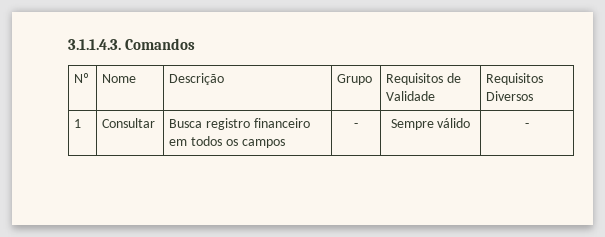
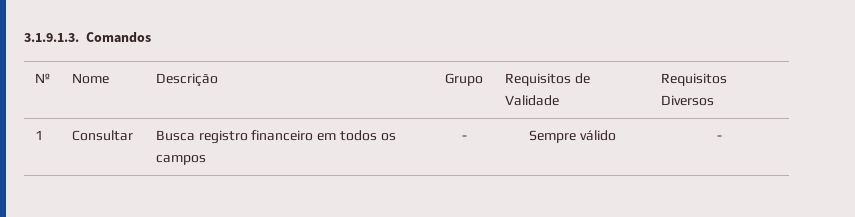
- 3.1.1.4.3. Comandos
+ 3.1.9.1.3. Comandos

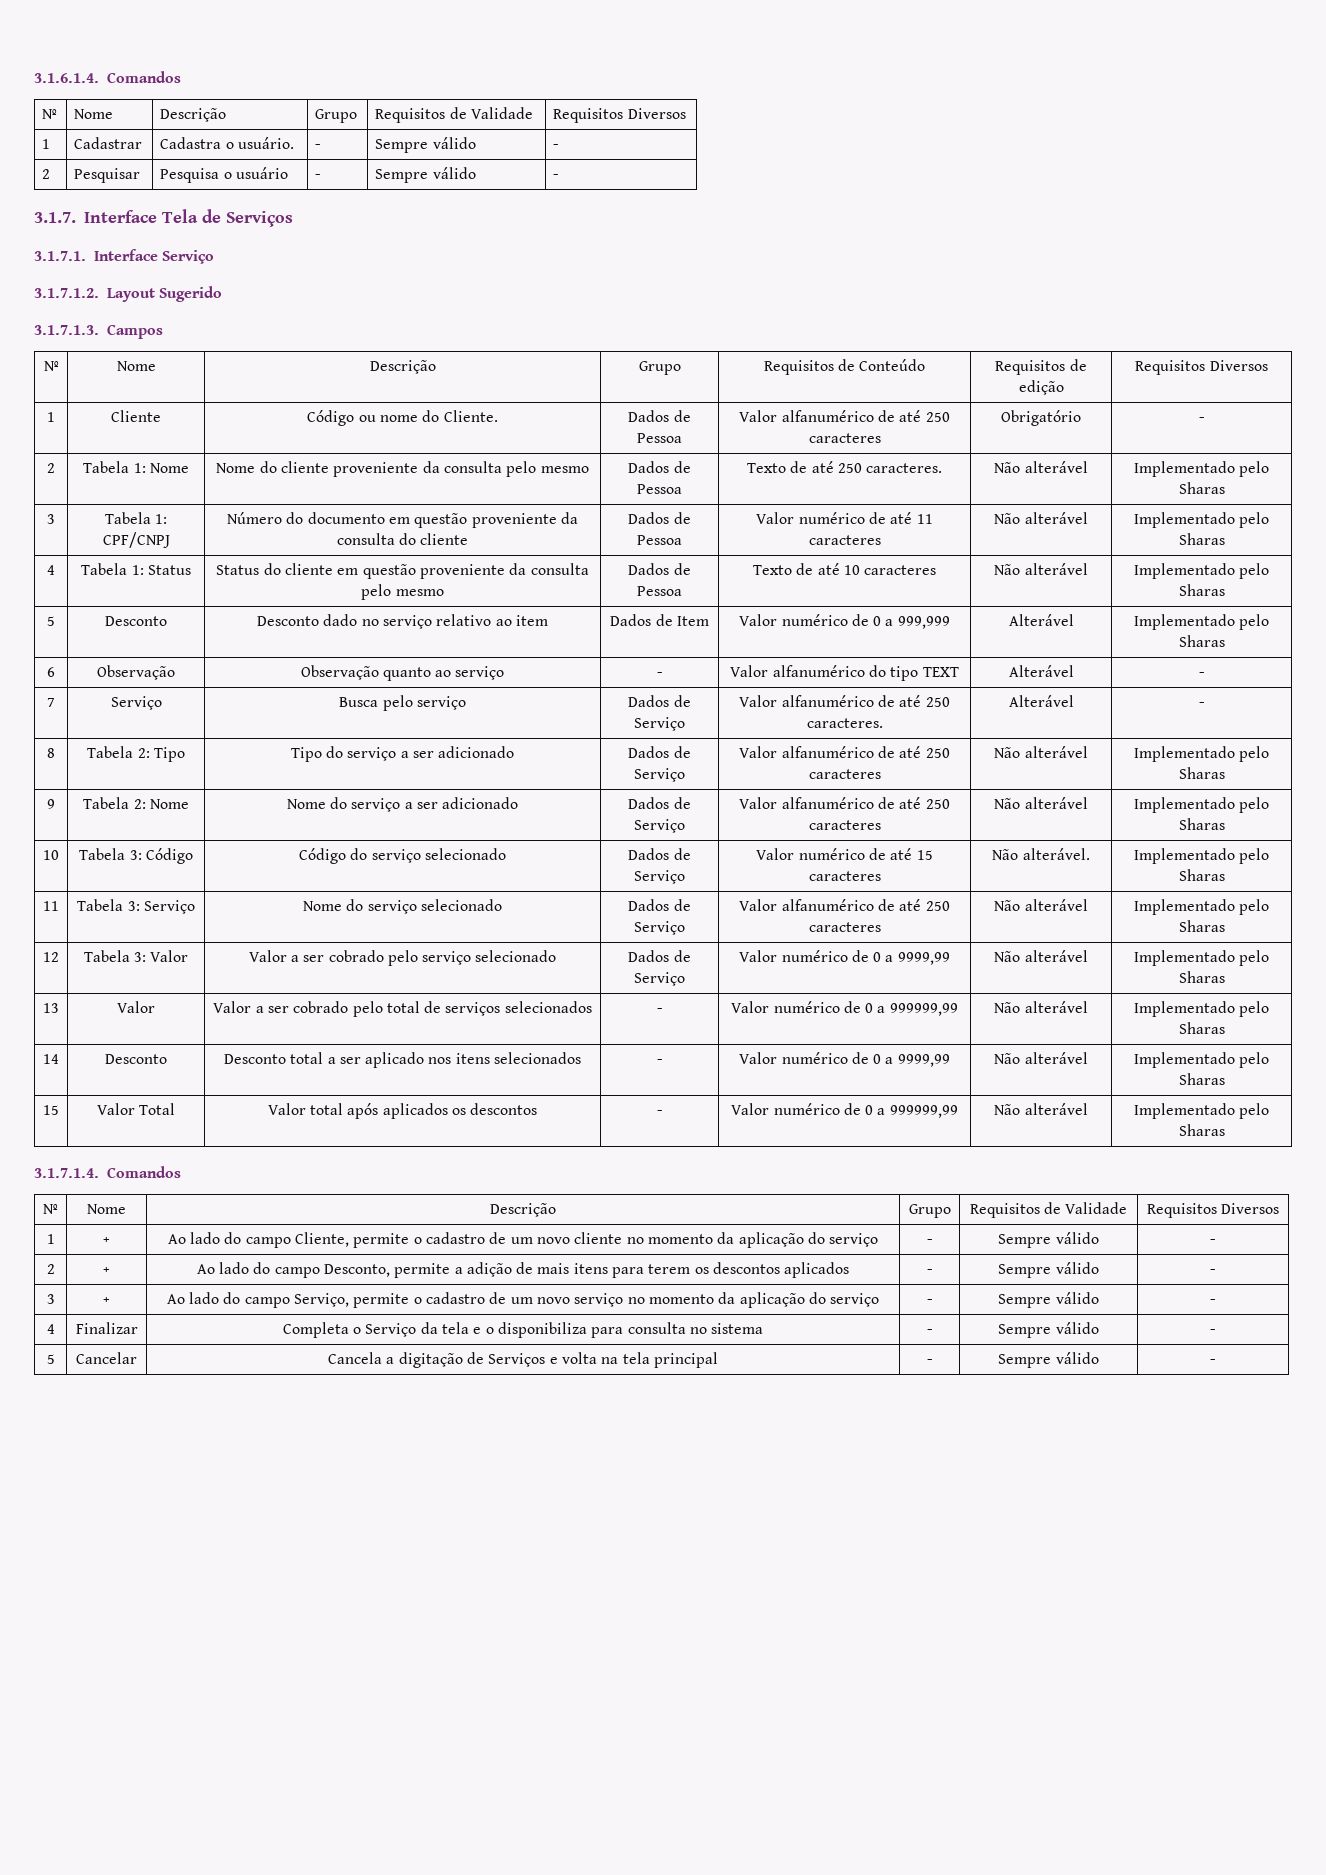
- 3.1.9.1.3. Comandos
+ 3.1.6.1.4. Comandos
- 1 | Consultar | Busca registro financeiro em todos os campos | - | Sempre válido | -
+ 1 | Cadastrar | Cadastra o usuário. | - | Sempre válido | -
+ 2 | Pesquisar | Pesquisa o usuário | - | Sempre válido | -
+ 3.1.7. Interface Tela de Serviços
+ 3.1.7.1. Interface Serviço
+ 3.1.7.1.2. Layout Sugerido
+ 3.1.7.1.3. Campos
+ Nº | Nome | Descrição | Grupo | Requisitos de Conteúdo | Requisitos de edição | Requisitos Diversos
+ 1 | Cliente | Código ou nome do Cliente. | Dados de Pessoa | Valor alfanumérico de até 250 caracteres | Obrigatório | -
+ 2 | Tabela 1: Nome | Nome do cliente proveniente da consulta pelo mesmo | Dados de Pessoa | Texto de até 250 caracteres. | Não alterável | Implementado pelo Sharas
+ 3 | Tabela 1: CPF/CNPJ | Número do documento em questão proveniente da consulta do cliente | Dados de Pessoa | Valor numérico de até 11 caracteres | Não alterável | Implementado pelo Sharas
+ 4 | Tabela 1: Status | Status do cliente em questão proveniente da consulta pelo mesmo | Dados de Pessoa | Texto de até 10 caracteres | Não alterável | Implementado pelo Sharas
+ 5 | Desconto | Desconto dado no serviço relativo ao item | Dados de Item | Valor numérico de 0 a 999,999 | Alterável | Implementado pelo Sharas
+ 6 | Observação | Observação quanto ao serviço | - | Valor alfanumérico do tipo TEXT | Alterável | -
+ 7 | Serviço | Busca pelo serviço | Dados de Serviço | Valor alfanumérico de até 250 caracteres. | Alterável | -
+ 8 | Tabela 2: Tipo | Tipo do serviço a ser adicionado | Dados de Serviço | Valor alfanumérico de até 250 caracteres | Não alterável | Implementado pelo Sharas
+ 9 | Tabela 2: Nome | Nome do serviço a ser adicionado | Dados de Serviço | Valor alfanumérico de até 250 caracteres | Não alterável | Implementado pelo Sharas
+ 10 | Tabela 3: Código | Código do serviço selecionado | Dados de Serviço | Valor numérico de até 15 caracteres | Não alterável. | Implementado pelo Sharas
+ 11 | Tabela 3: Serviço | Nome do serviço selecionado | Dados de Serviço | Valor alfanumérico de até 250 caracteres | Não alterável | Implementado pelo Sharas
+ 12 | Tabela 3: Valor | Valor a ser cobrado pelo serviço selecionado | Dados de Serviço | Valor numérico de 0 a 9999,99 | Não alterável | Implementado pelo Sharas
+ 13 | Valor | Valor a ser cobrado pelo total de serviços selecionados | - | Valor numérico de 0 a 999999,99 | Não alterável | Implementado pelo Sharas
+ 14 | Desconto | Desconto total a ser aplicado nos itens selecionados | - | Valor numérico de 0 a 9999,99 | Não alterável | Implementado pelo Sharas
+ 15 | Valor Total | Valor total após aplicados os descontos | - | Valor numérico de 0 a 999999,99 | Não alterável | Implementado pelo Sharas
+ 3.1.7.1.4. Comandos
+ Nº | Nome | Descrição | Grupo | Requisitos de Validade | Requisitos Diversos
+ 1 | + | Ao lado do campo Cliente, permite o cadastro de um novo cliente no momento da aplicação do serviço | - | Sempre válido | -
+ 2 | + | Ao lado do campo Desconto, permite a adição de mais itens para terem os descontos aplicados | - | Sempre válido | -
+ 3 | + | Ao lado do campo Serviço, permite o cadastro de um novo serviço no momento da aplicação do serviço | - | Sempre válido | -
+ 4 | Finalizar | Completa o Serviço da tela e o disponibiliza para consulta no sistema | - | Sempre válido | -
+ 5 | Cancelar | Cancela a digitação de Serviços e volta na tela principal | - | Sempre válido | -

